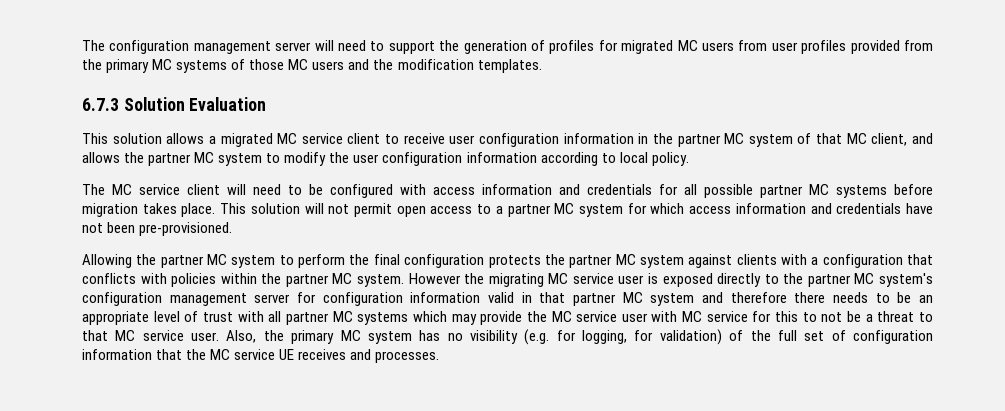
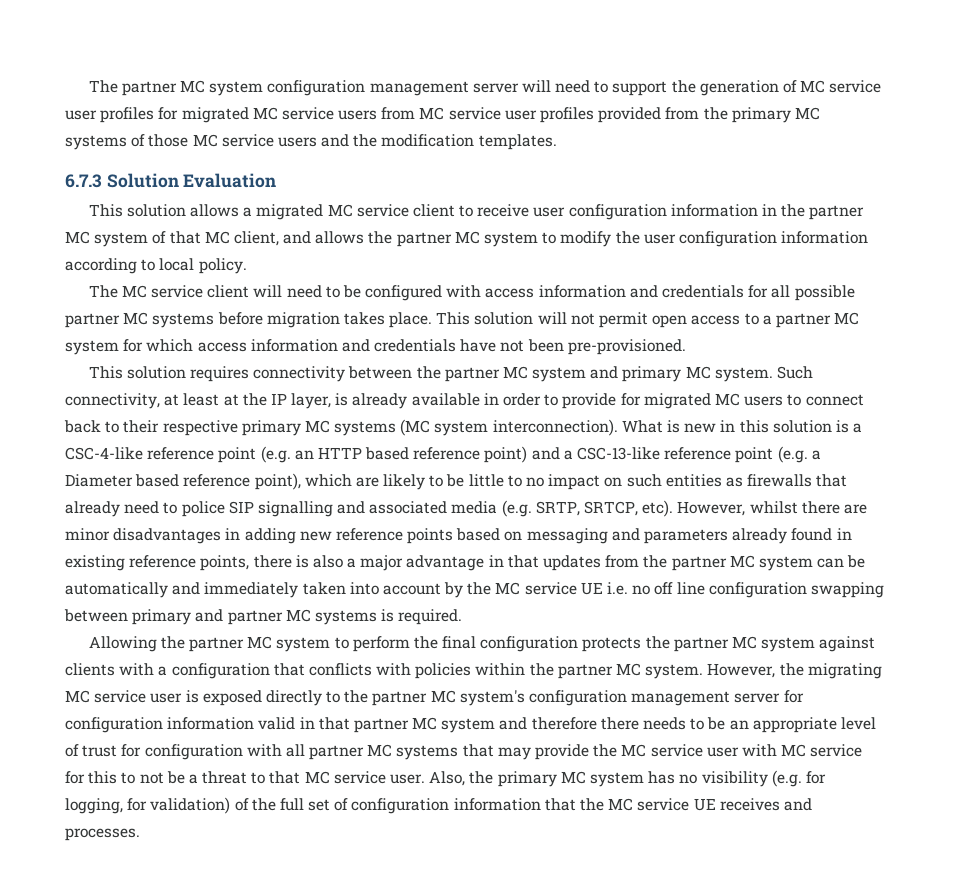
- The configuration management server will need to support the generation of profiles for migrated MC users from user profiles provided from the primary MC systems of those MC users and the modification templates.
+ The partner MC system configuration management server will need to support the generation of MC service user profiles for migrated MC service users from MC service user profiles provided from the primary MC systems of those MC service users and the modification templates.
+ This solution requires connectivity between the partner MC system and primary MC system. Such connectivity, at least at the IP layer, is already available in order to provide for migrated MC users to connect back to their respective primary MC systems (MC system interconnection). What is new in this solution is a CSC-4-like reference point (e.g. an HTTP based reference point) and a CSC-13-like reference point (e.g. a Diameter based reference point), which are likely to be little to no impact on such entities as firewalls that already need to police SIP signalling and associated media (e.g. SRTP, SRTCP, etc). However, whilst there are minor disadvantages in adding new reference points based on messaging and parameters already found in existing reference points, there is also a major advantage in that updates from the partner MC system can be automatically and immediately taken into account by the MC service UE i.e. no off line configuration swapping between primary and partner MC systems is required.
- However the migrating MC service user is exposed directly to the partner MC system's configuration management server for configuration information valid in that partner MC system and therefore there needs to be an appropriate level of trust with all partner MC systems which may provide the MC service user with MC service for this to not be a threat to that MC service user.
+ However, the migrating MC service user is exposed directly to the partner MC system's configuration management server for configuration information valid in that partner MC system and therefore there needs to be an appropriate level of trust for configuration with all partner MC systems that may provide the MC service user with MC service for this to not be a threat to that MC service user.

